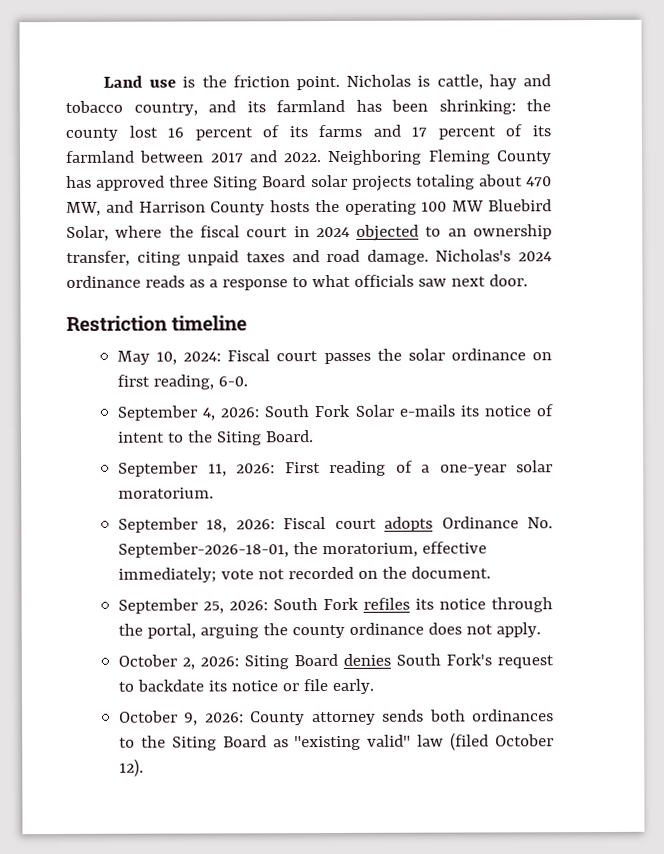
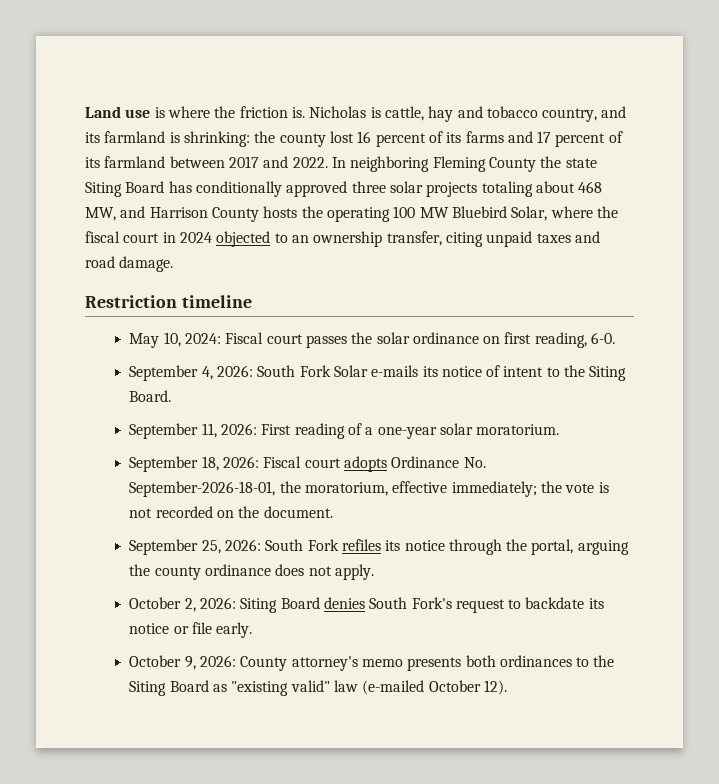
- Land use is the friction point.
+ Land use is where the friction is.
- Nicholas is cattle, hay and tobacco country, and its farmland has been shrinking: the county lost 16 percent of its farms and 17 percent of its farmland between 2017 and 2022.
+ Nicholas is cattle, hay and tobacco country, and its farmland is shrinking: the county lost 16 percent of its farms and 17 percent of its farmland between 2017 and 2022.
- Neighboring Fleming County has approved three Siting Board solar projects totaling about 470 MW, and Harrison County hosts the operating 100 MW Bluebird Solar, where the fiscal court in 2024 objected to an ownership transfer, citing unpaid taxes and road damage. Nicholas's 2024 ordinance reads as a response to what officials saw next door.
+ In neighboring Fleming County the state Siting Board has conditionally approved three solar projects totaling about 468 MW, and Harrison County hosts the operating 100 MW Bluebird Solar, where the fiscal court in 2024 objected to an ownership transfer, citing unpaid taxes and road damage.
- September 18, 2026: Fiscal court adopts Ordinance No. September-2026-18-01, the moratorium, effective immediately; vote not recorded on the document.
+ September 18, 2026: Fiscal court adopts Ordinance No. September-2026-18-01, the moratorium, effective immediately; the vote is not recorded on the document.
- October 9, 2026: County attorney sends both ordinances to the Siting Board as "existing valid" law (filed October 12).
+ October 9, 2026: County attorney's memo presents both ordinances to the Siting Board as "existing valid" law (e-mailed October 12).

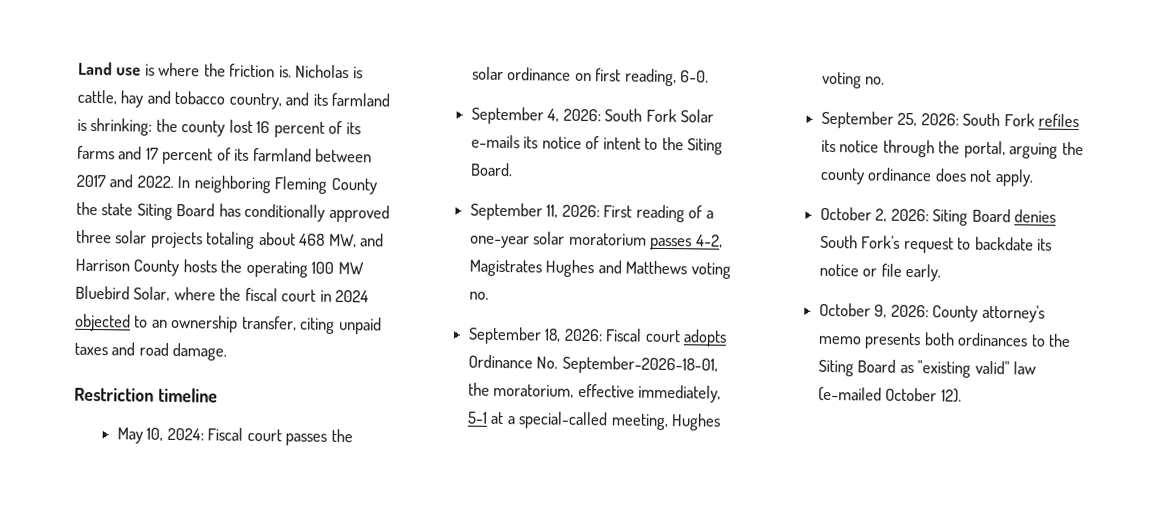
- September 11, 2026: First reading of a one-year solar moratorium.
+ September 11, 2026: First reading of a one-year solar moratorium passes 4-2, Magistrates Hughes and Matthews voting no.
- September 18, 2026: Fiscal court adopts Ordinance No. September-2026-18-01, the moratorium, effective immediately; the vote is not recorded on the document.
+ September 18, 2026: Fiscal court adopts Ordinance No. September-2026-18-01, the moratorium, effective immediately, 5-1 at a special-called meeting, Hughes voting no.

